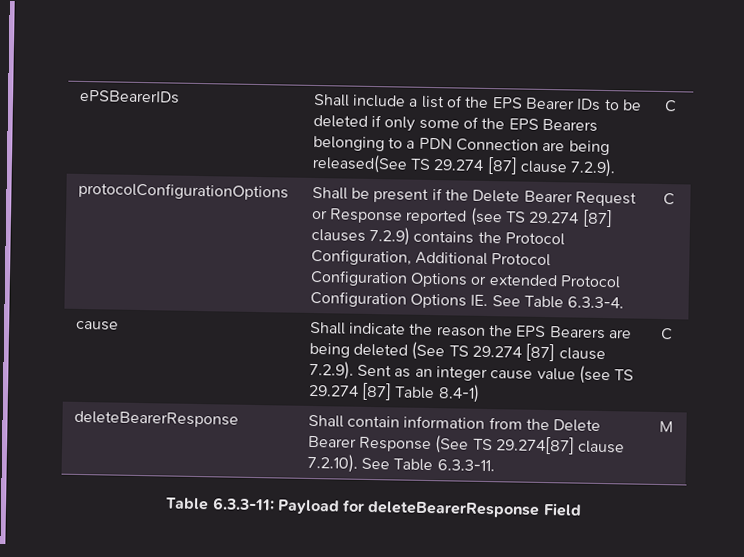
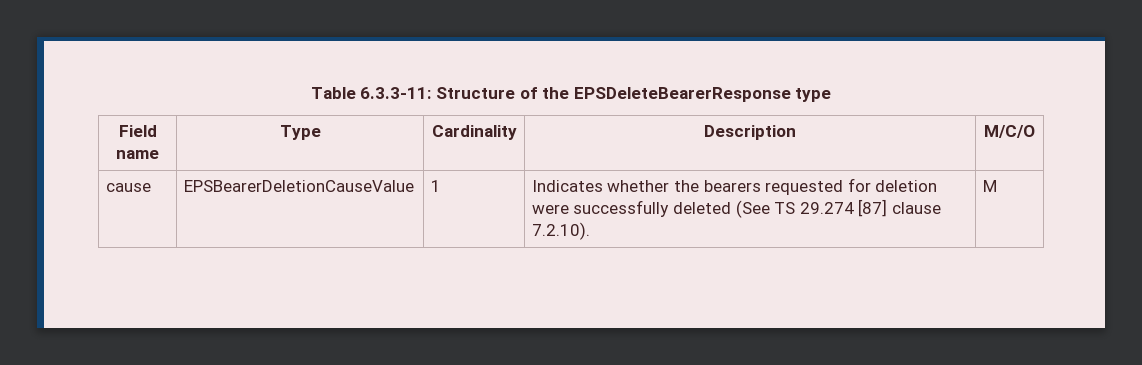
- ePSBearerIDs | Shall include a list of the EPS Bearer IDs to be deleted if only some of the EPS Bearers belonging to a PDN Connection are being released(See TS 29.274 [87] clause 7.2.9). | C
- protocolConfigurationOptions | Shall be present if the Delete Bearer Request or Response reported (see TS 29.274 [87] clauses 7.2.9) contains the Protocol Configuration, Additional Protocol Configuration Options or extended Protocol Configuration Options IE. See Table 6.3.3-4. | C
- cause | Shall indicate the reason the EPS Bearers are being deleted (See TS 29.274 [87] clause 7.2.9). Sent as an integer cause value (see TS 29.274 [87] Table 8.4-1) | C
- deleteBearerResponse | Shall contain information from the Delete Bearer Response (See TS 29.274[87] clause 7.2.10). See Table 6.3.3-11. | M
- Table 6.3.3-11: Payload for deleteBearerResponse Field
+ Table 6.3.3-11: Structure of the EPSDeleteBearerResponse type
+ Field name | Type | Cardinality | Description | M/C/O
+ cause | EPSBearerDeletionCauseValue | 1 | Indicates whether the bearers requested for deletion were successfully deleted (See TS 29.274 [87] clause 7.2.10). | M

